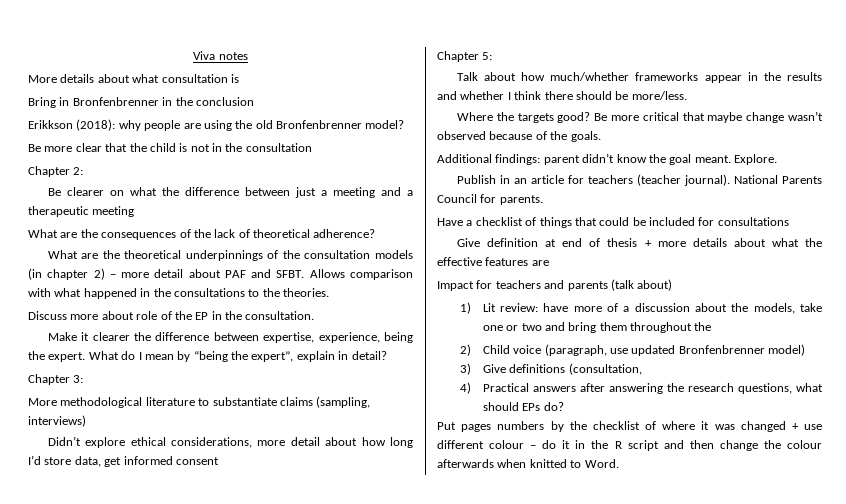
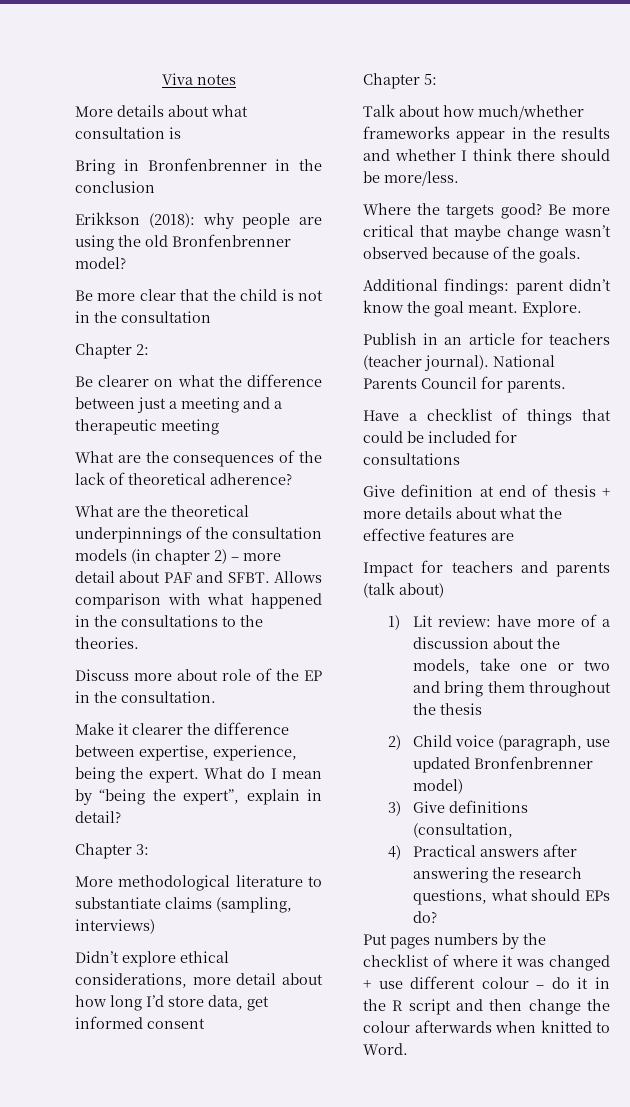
- 1) Lit review: have more of a discussion about the models, take one or two and bring them throughout the
+ 1) Lit review: have more of a discussion about the models, take one or two and bring them throughout the thesis

